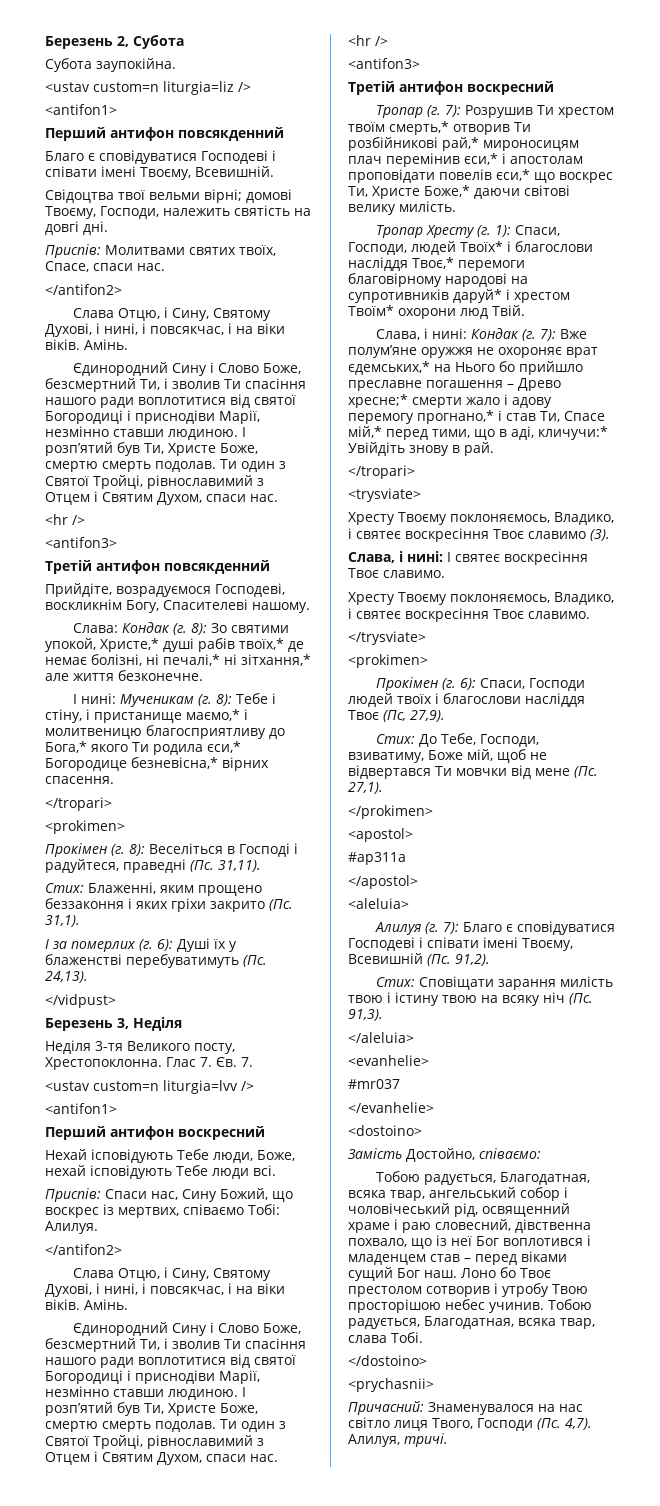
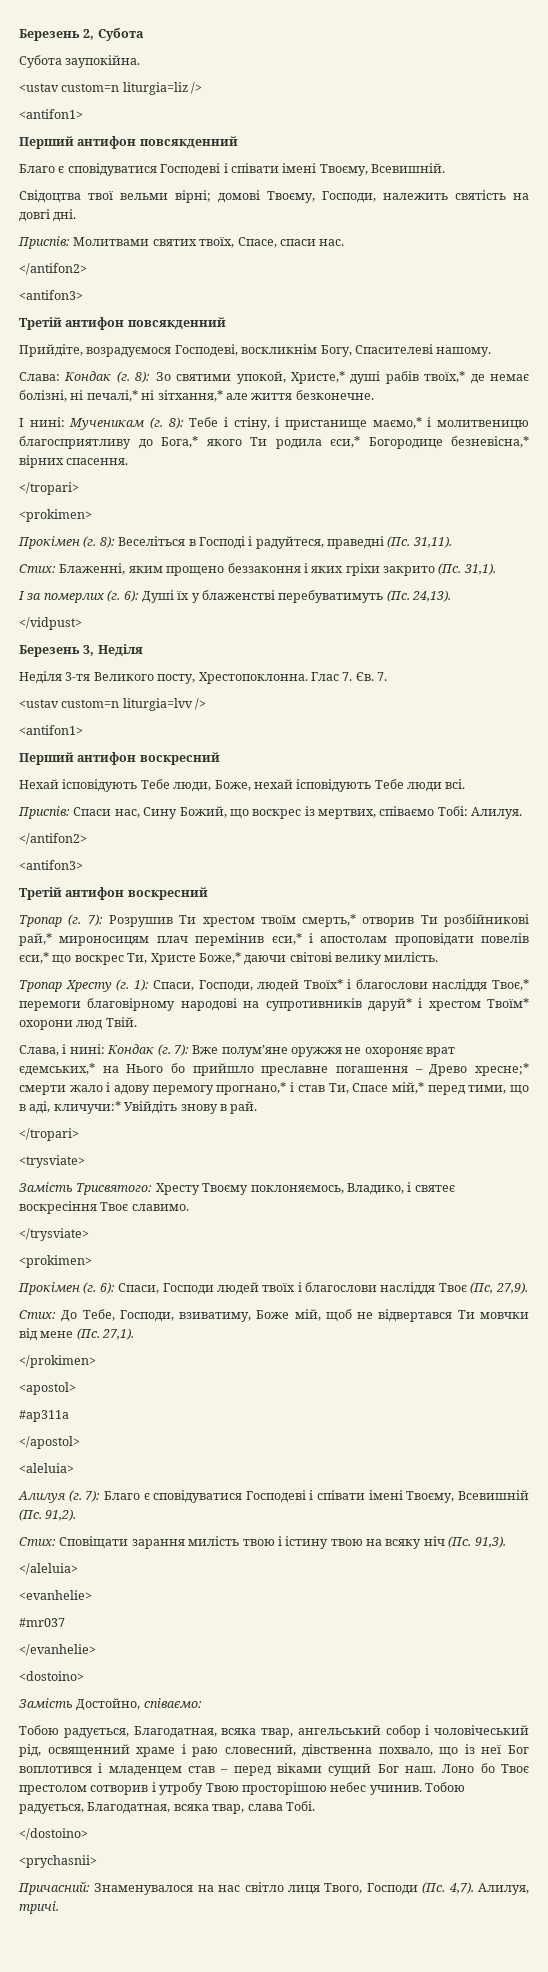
  Приспів: Молитвами святих твоїх, Спасе, спаси нас.
  </antifon2>
- Слава Отцю, і Сину, Святому Духові, і нині, і повсякчас, і на віки віків. Амінь.
- Єдинородний Сину і Слово Боже, безсмертний Ти, і зволив Ти спасіння нашого ради воплотитися від святої Богородиці і приснодіви Марії, незмінно ставши людиною. І розп’ятий був Ти, Христе Боже, смертю смерть подолав. Ти один з Святої Тройці, рівнославимий з Отцем і Святим Духом, спаси нас.
- <hr />
  Приспів: Спаси нас, Сину Божий, що воскрес із мертвих, співаємо Тобі: Алилуя.
  </antifon2>
- Слава Отцю, і Сину, Святому Духові, і нині, і повсякчас, і на віки віків. Амінь.
- Єдинородний Сину і Слово Боже, безсмертний Ти, і зволив Ти спасіння нашого ради воплотитися від святої Богородиці і приснодіви Марії, незмінно ставши людиною. І розп’ятий був Ти, Христе Боже, смертю смерть подолав. Ти один з Святої Тройці, рівнославимий з Отцем і Святим Духом, спаси нас.
- <hr />
- Хресту Твоєму поклоняємось, Владико, і святеє воскресіння Твоє славимо (3).
- Слава, і нині: І святеє воскресіння Твоє славимо.
- Хресту Твоєму поклоняємось, Владико, і святеє воскресіння Твоє славимо.
+ Замість Трисвятого: Хресту Твоєму поклоняємось, Владико, і святеє воскресіння Твоє славимо.

